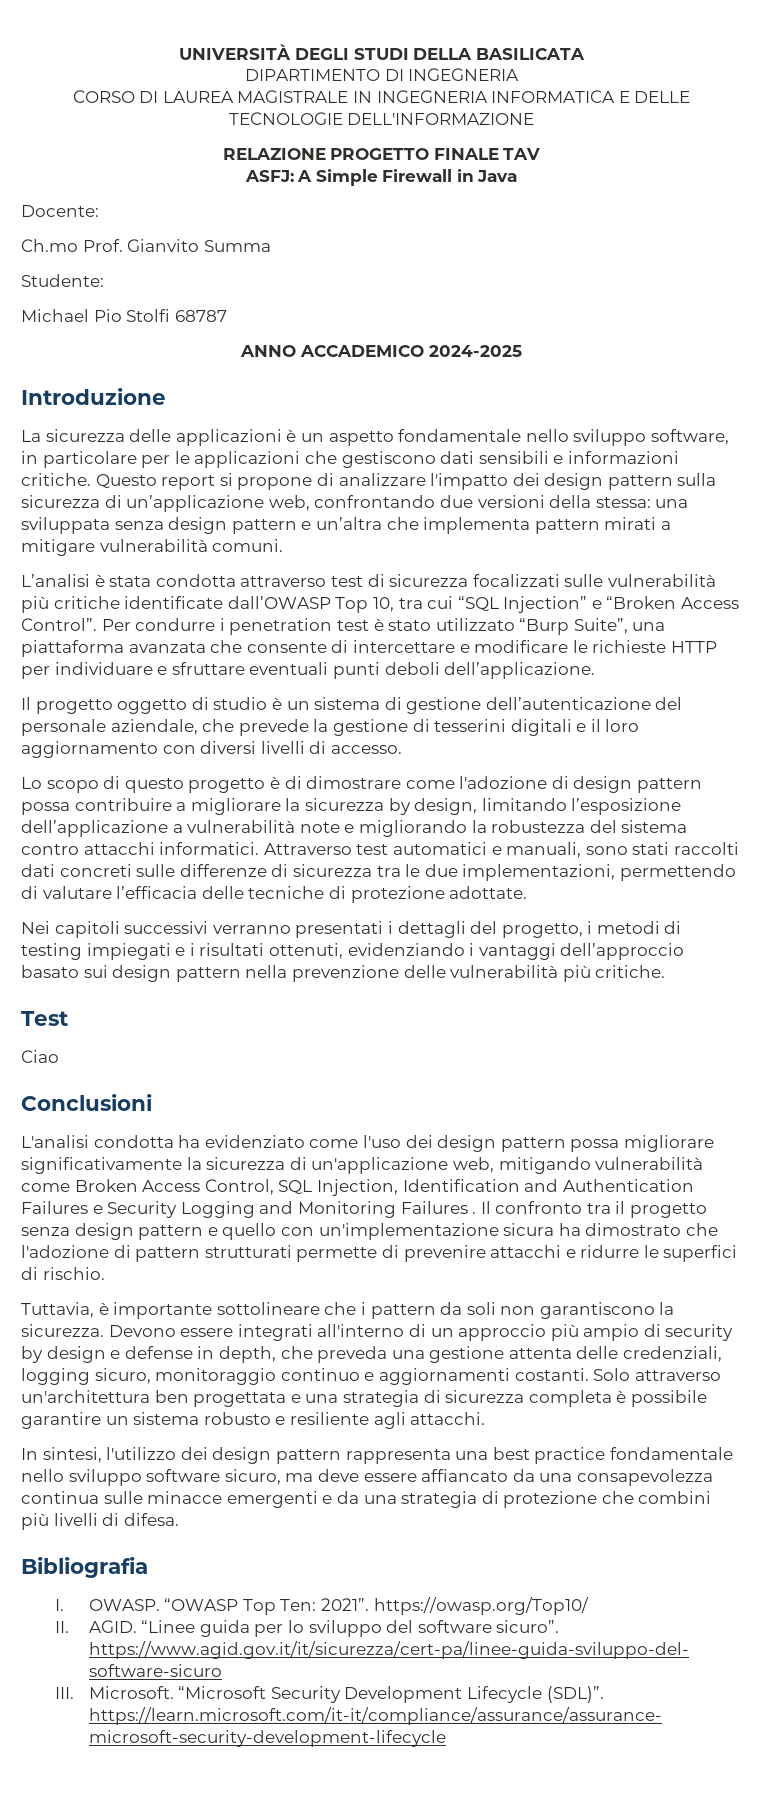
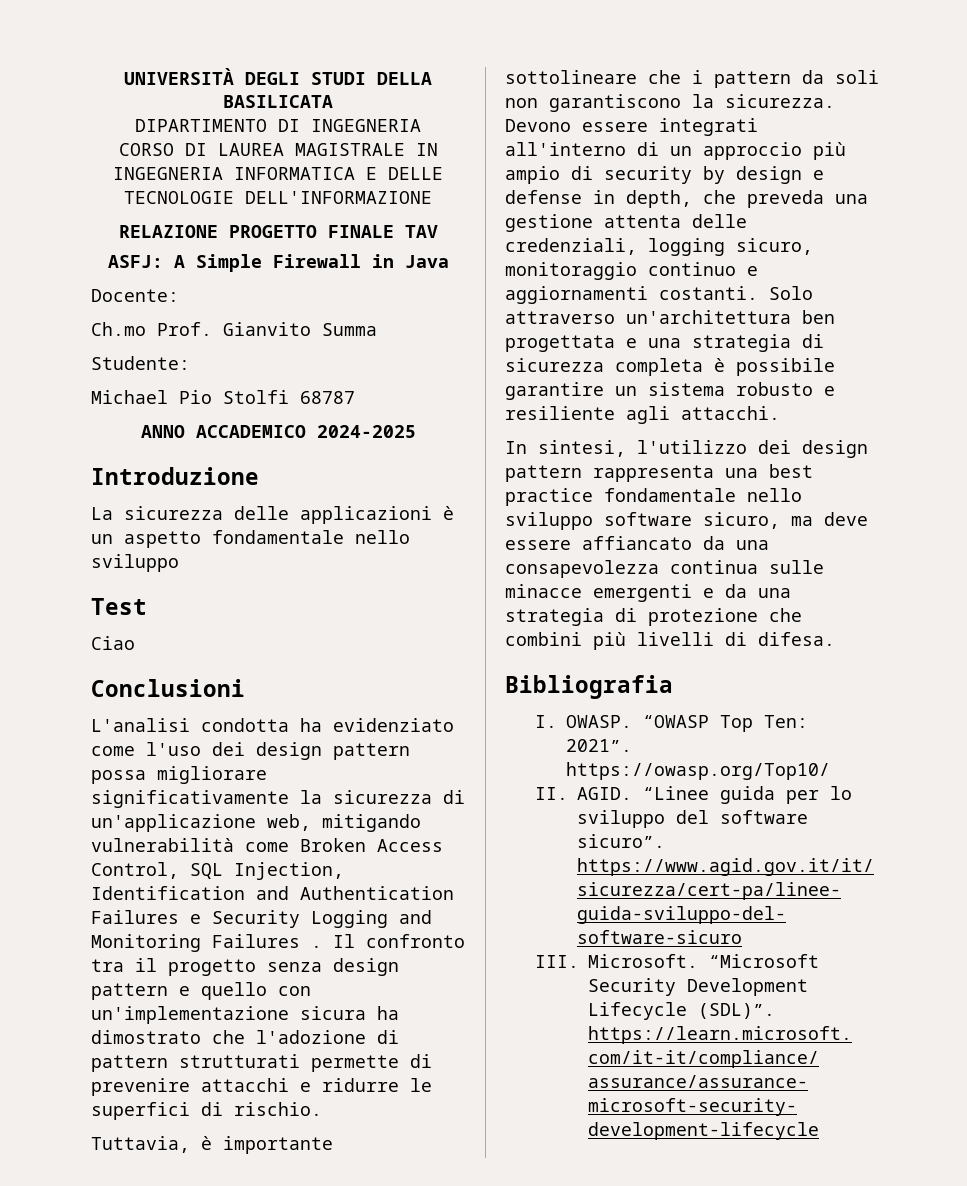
- La sicurezza delle applicazioni è un aspetto fondamentale nello sviluppo software, in particolare per le applicazioni che gestiscono dati sensibili e informazioni critiche. Questo report si propone di analizzare l'impatto dei design pattern sulla sicurezza di un’applicazione web, confrontando due versioni della stessa: una sviluppata senza design pattern e un’altra che implementa pattern mirati a mitigare vulnerabilità comuni.
- L’analisi è stata condotta attraverso test di sicurezza focalizzati sulle vulnerabilità più critiche identificate dall’OWASP Top 10, tra cui “SQL Injection” e “Broken Access Control”. Per condurre i penetration test è stato utilizzato “Burp Suite”, una piattaforma avanzata che consente di intercettare e modificare le richieste HTTP per individuare e sfruttare eventuali punti deboli dell’applicazione.
- Il progetto oggetto di studio è un sistema di gestione dell’autenticazione del personale aziendale, che prevede la gestione di tesserini digitali e il loro aggiornamento con diversi livelli di accesso.
- Lo scopo di questo progetto è di dimostrare come l'adozione di design pattern possa contribuire a migliorare la sicurezza by design, limitando l’esposizione dell’applicazione a vulnerabilità note e migliorando la robustezza del sistema contro attacchi informatici. Attraverso test automatici e manuali, sono stati raccolti dati concreti sulle differenze di sicurezza tra le due implementazioni, permettendo di valutare l’efficacia delle tecniche di protezione adottate.
- Nei capitoli successivi verranno presentati i dettagli del progetto, i metodi di testing impiegati e i risultati ottenuti, evidenziando i vantaggi dell’approccio basato sui design pattern nella prevenzione delle vulnerabilità più critiche.
+ La sicurezza delle applicazioni è un aspetto fondamentale nello sviluppo

